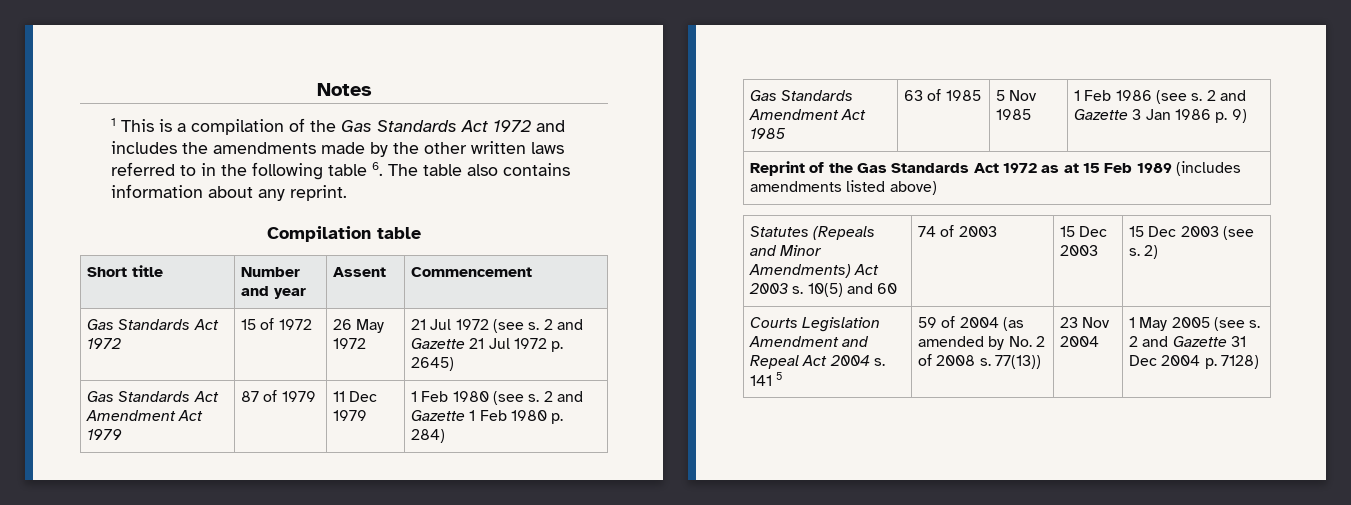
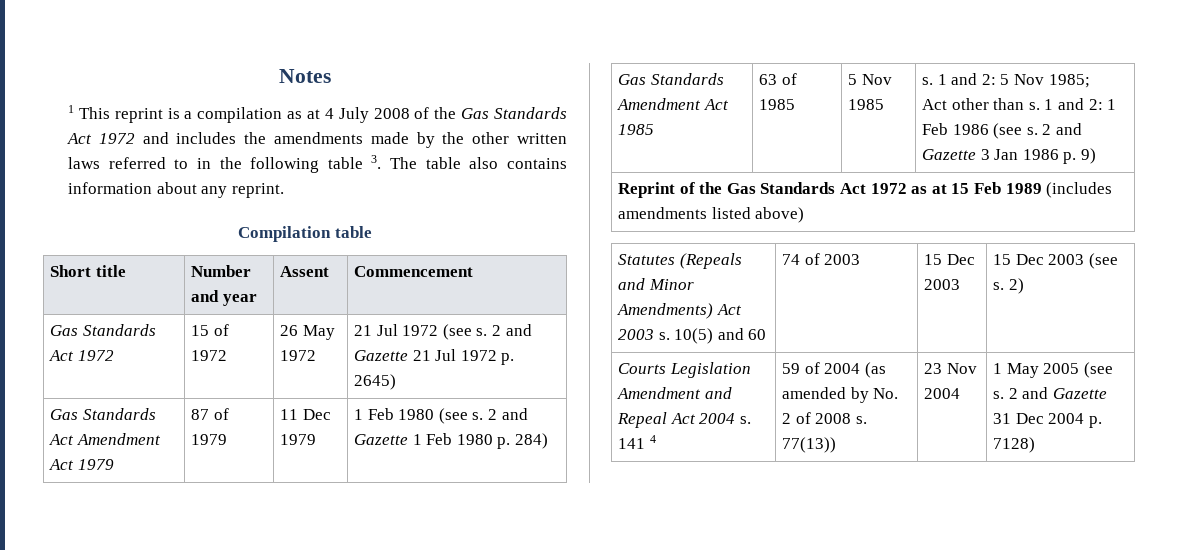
- 1 This is a compilation of the Gas Standards Act 1972 and includes the amendments made by the other written laws referred to in the following table 6. The table also contains information about any reprint.
+ 1 This reprint is a compilation as at 4 July 2008 of the Gas Standards Act 1972 and includes the amendments made by the other written laws referred to in the following table 3. The table also contains information about any reprint.
- Gas Standards Amendment Act 1985 | 63 of 1985 | 5 Nov 1985 | 1 Feb 1986 (see s. 2 and Gazette 3 Jan 1986 p. 9)
+ Gas Standards Amendment Act 1985 | 63 of 1985 | 5 Nov 1985 | s. 1 and 2: 5 Nov 1985;
+ Act other than s. 1 and 2: 1 Feb 1986 (see s. 2 and Gazette 3 Jan 1986 p. 9)
- Courts Legislation Amendment and Repeal Act 2004 s. 141 5 | 59 of 2004 (as amended by No. 2 of 2008 s. 77(13)) | 23 Nov 2004 | 1 May 2005 (see s. 2 and Gazette 31 Dec 2004 p. 7128)
+ Courts Legislation Amendment and Repeal Act 2004 s. 141 4 | 59 of 2004 (as amended by No. 2 of 2008 s. 77(13)) | 23 Nov 2004 | 1 May 2005 (see s. 2 and Gazette 31 Dec 2004 p. 7128)

